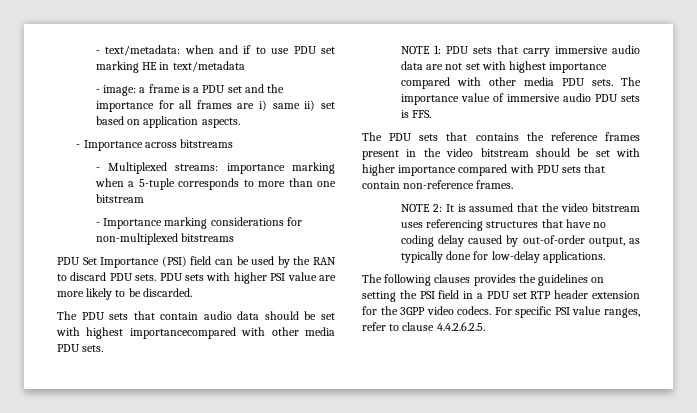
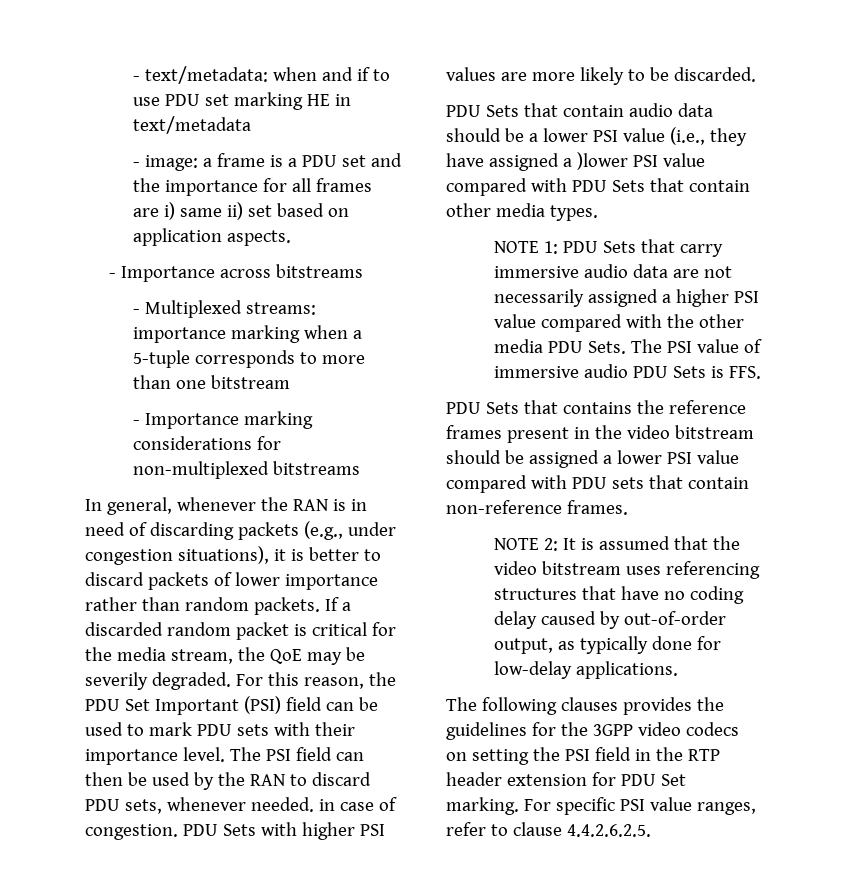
- PDU Set Importance (PSI) field can be used by the RAN to discard PDU sets. PDU sets with higher PSI value are more likely to be discarded.
+ In general, whenever the RAN is in need of discarding packets (e.g., under congestion situations), it is better to discard packets of lower importance rather than random packets. If a discarded random packet is critical for the media stream, the QoE may be severily degraded. For this reason, the PDU Set Important (PSI) field can be used to mark PDU sets with their importance level. The PSI field can then be used by the RAN to discard PDU sets, whenever needed. in case of congestion. PDU Sets with higher PSI values are more likely to be discarded.
- The PDU sets that contain audio data should be set with highest importancecompared with other media PDU sets.
+ PDU Sets that contain audio data should be a lower PSI value (i.e., they have assigned a )lower PSI value compared with PDU Sets that contain other media types.
- NOTE 1: PDU sets that carry immersive audio data are not set with highest importance compared with other media PDU sets. The importance value of immersive audio PDU sets is FFS.
+ NOTE 1: PDU Sets that carry immersive audio data are not necessarily assigned a higher PSI value compared with the other media PDU Sets. The PSI value of immersive audio PDU Sets is FFS.
- The PDU sets that contains the reference frames present in the video bitstream should be set with higher importance compared with PDU sets that contain non-reference frames.
+ PDU Sets that contains the reference frames present in the video bitstream should be assigned a lower PSI value compared with PDU sets that contain non-reference frames.
- The following clauses provides the guidelines on setting the PSI field in a PDU set RTP header extension for the 3GPP video codecs.
+ The following clauses provides the guidelines for the 3GPP video codecs on setting the PSI field in the RTP header extension for PDU Set marking.

